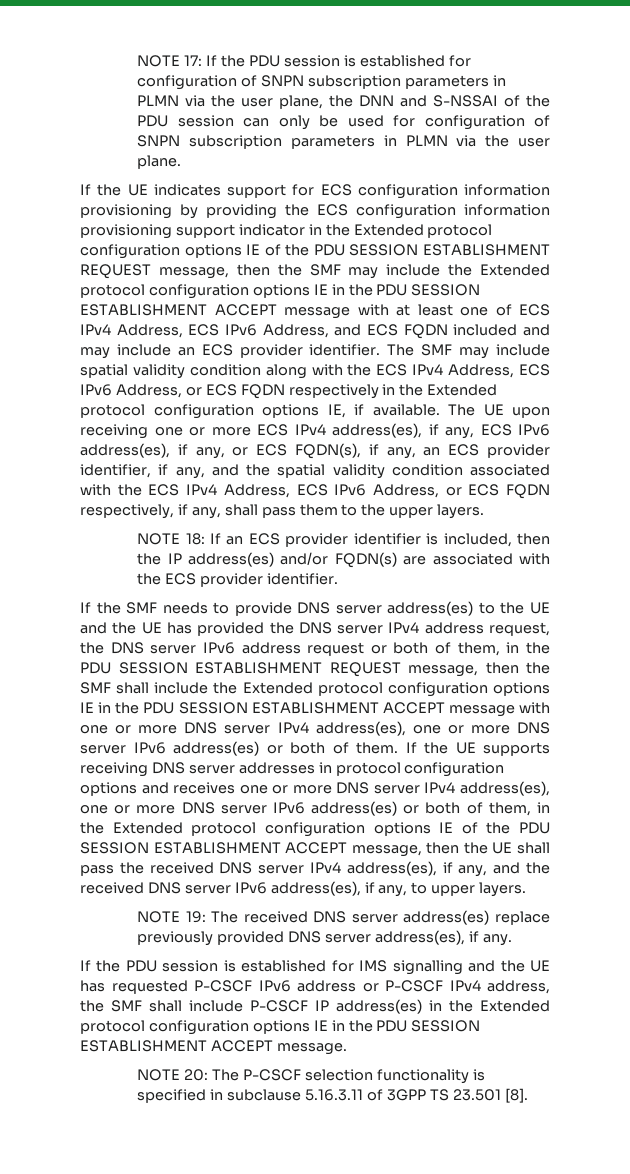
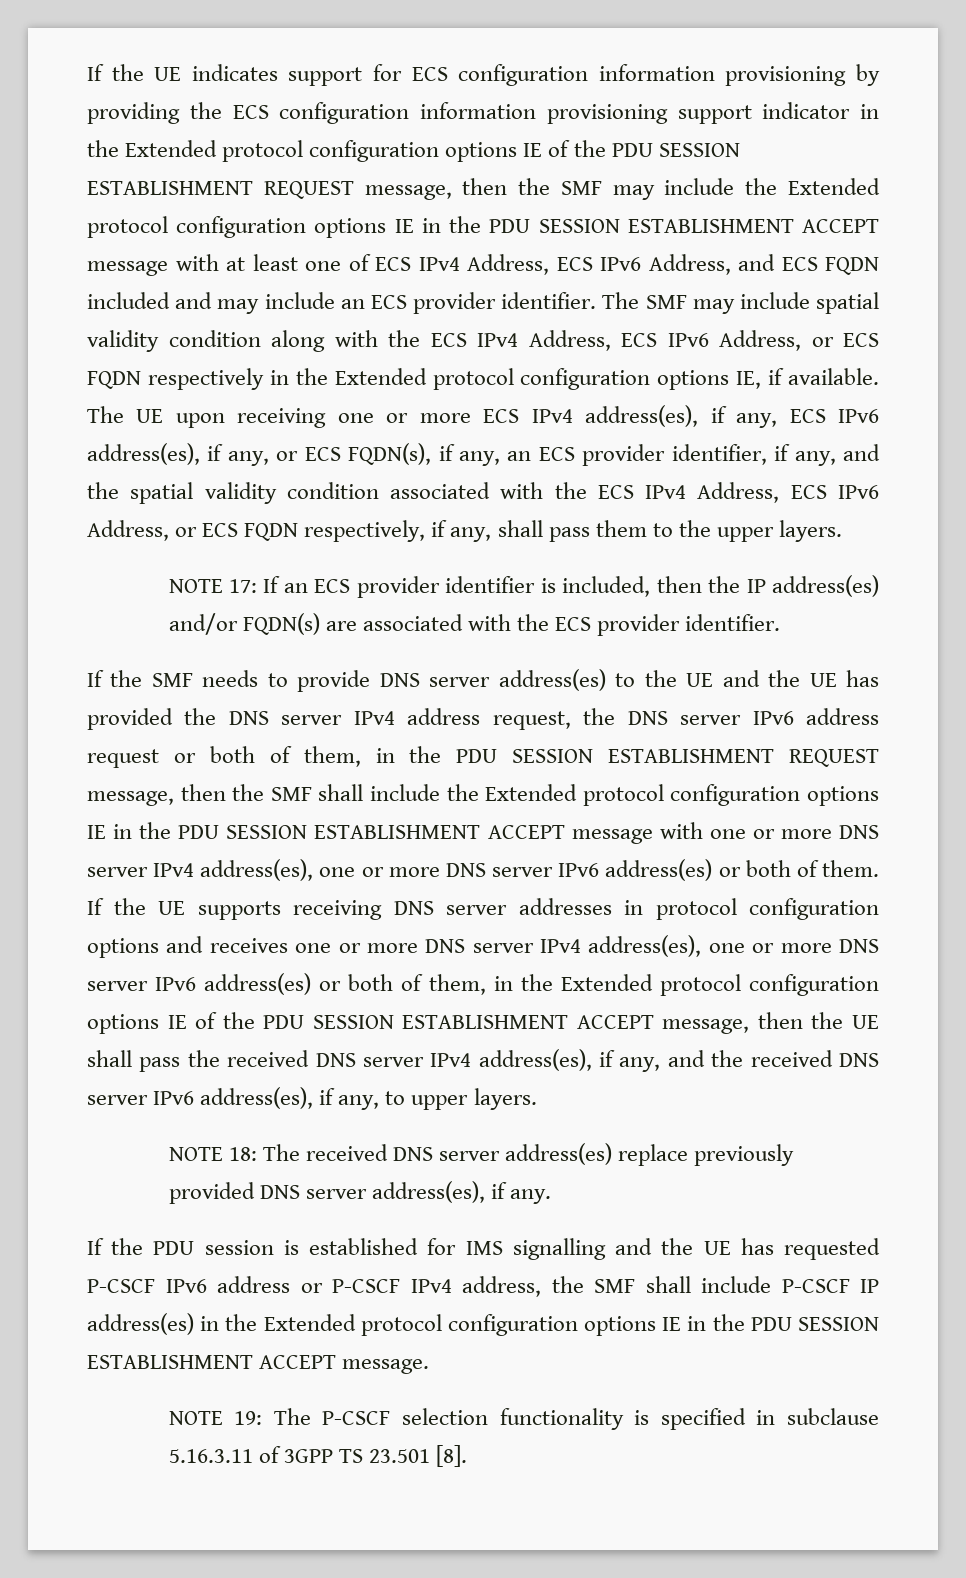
- NOTE 17: If the PDU session is established for configuration of SNPN subscription parameters in PLMN via the user plane, the DNN and S-NSSAI of the PDU session can only be used for configuration of SNPN subscription parameters in PLMN via the user plane.
- NOTE 18: If an ECS provider identifier is included, then the IP address(es) and/or FQDN(s) are associated with the ECS provider identifier.
+ NOTE 17: If an ECS provider identifier is included, then the IP address(es) and/or FQDN(s) are associated with the ECS provider identifier.
- NOTE 19: The received DNS server address(es) replace previously provided DNS server address(es), if any.
+ NOTE 18: The received DNS server address(es) replace previously provided DNS server address(es), if any.
- NOTE 20: The P-CSCF selection functionality is specified in subclause 5.16.3.11 of 3GPP TS 23.501 [8].
+ NOTE 19: The P-CSCF selection functionality is specified in subclause 5.16.3.11 of 3GPP TS 23.501 [8].

